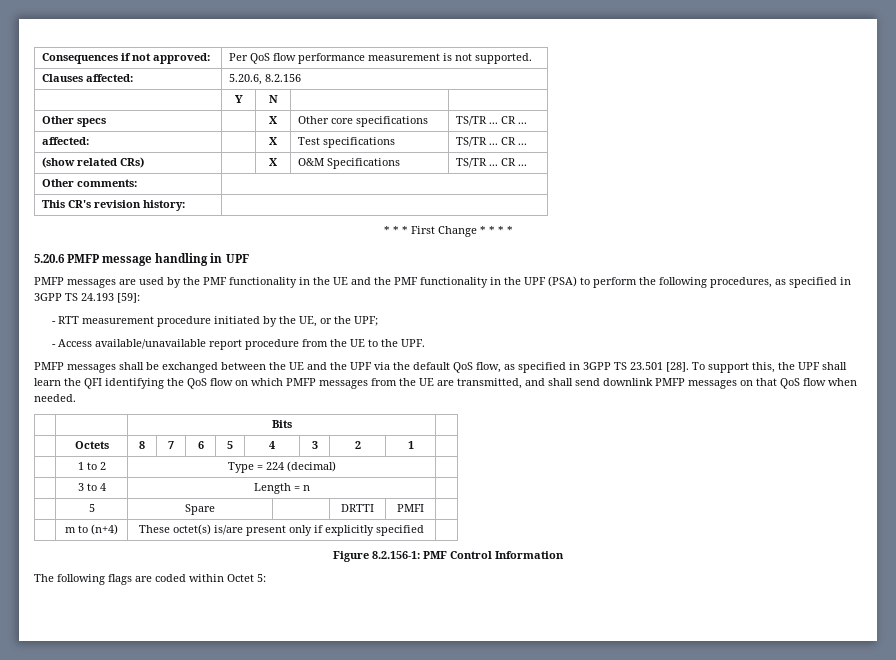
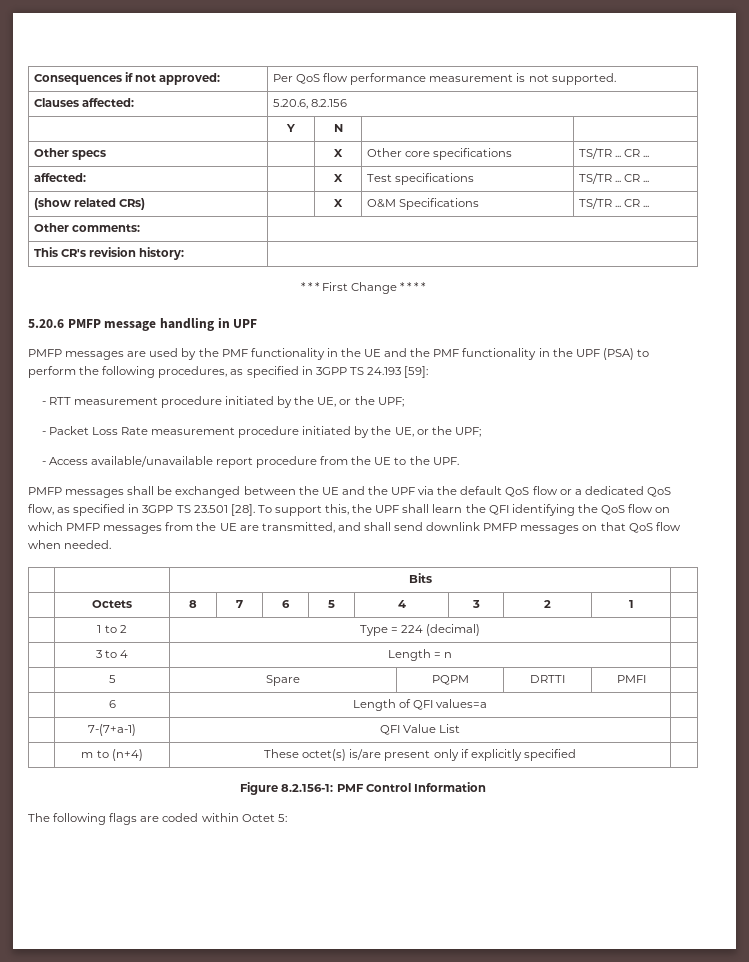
+ - Packet Loss Rate measurement procedure initiated by the UE, or the UPF;
- PMFP messages shall be exchanged between the UE and the UPF via the default QoS flow, as specified in 3GPP TS 23.501 [28].
+ PMFP messages shall be exchanged between the UE and the UPF via the default QoS flow or a dedicated QoS flow, as specified in 3GPP TS 23.501 [28].
- | 5 | Spare | | DRTTI | PMFI |
+ | 5 | Spare | PQPM | DRTTI | PMFI |
+ | 6 | Length of QFI values=a |
+ | 7-(7+a-1) | QFI Value List |

